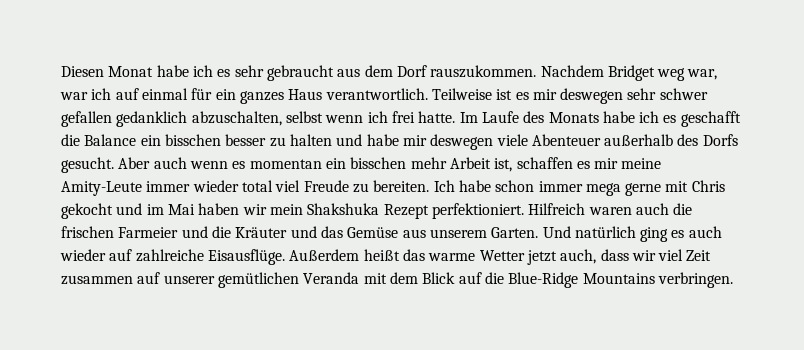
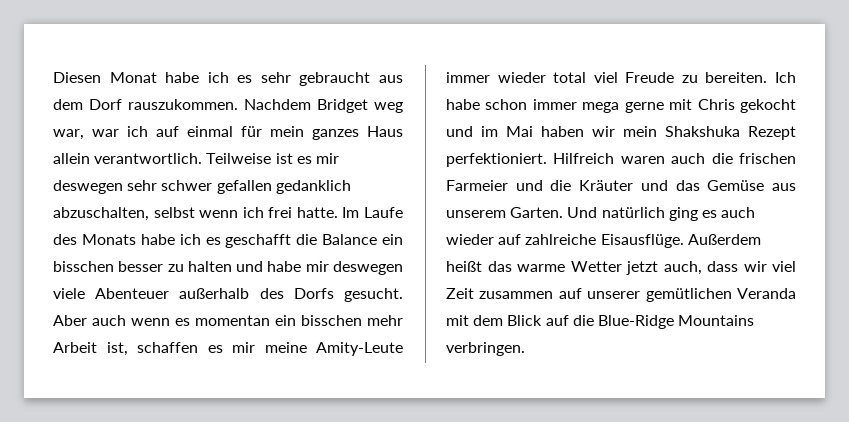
- Nachdem Bridget weg war, war ich auf einmal für ein ganzes Haus verantwortlich.
+ Nachdem Bridget weg war, war ich auf einmal für mein ganzes Haus allein verantwortlich.

